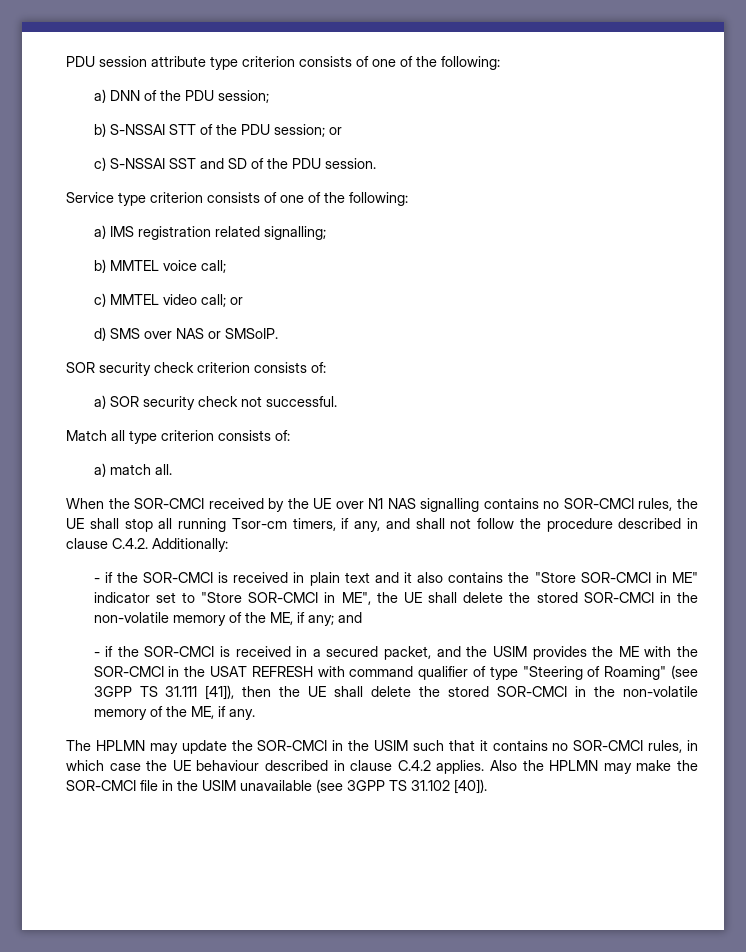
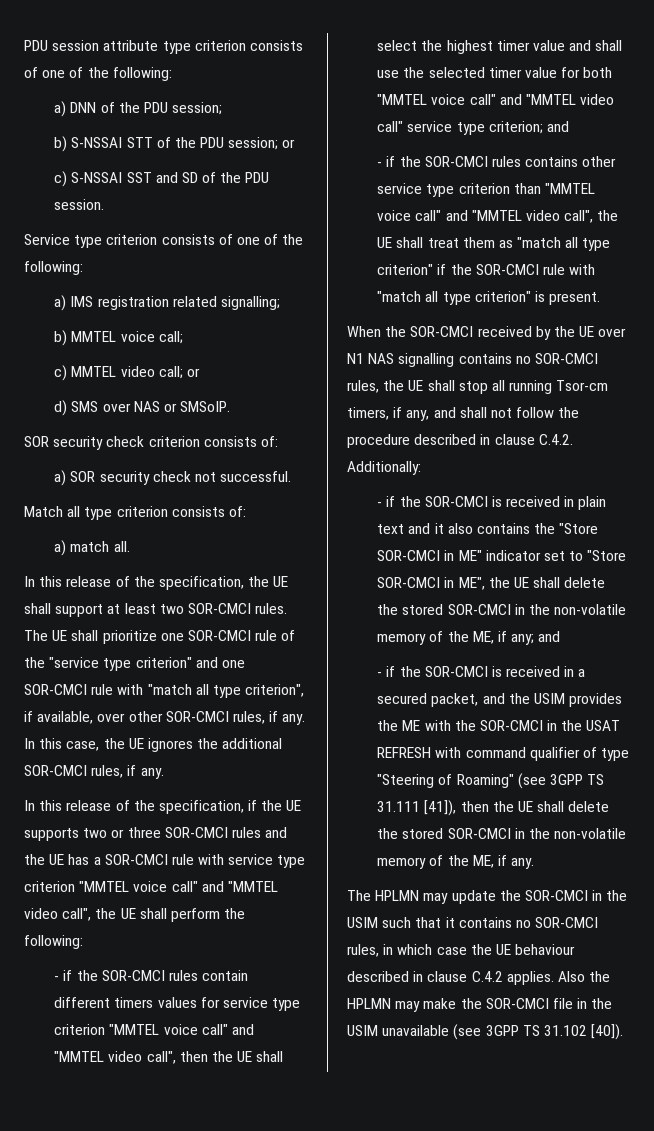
+ In this release of the specification, the UE shall support at least two SOR-CMCI rules. The UE shall prioritize one SOR-CMCI rule of the "service type criterion" and one SOR-CMCI rule with "match all type criterion", if available, over other SOR-CMCI rules, if any. In this case, the UE ignores the additional SOR-CMCI rules, if any.
+ In this release of the specification, if the UE supports two or three SOR-CMCI rules and the UE has a SOR-CMCI rule with service type criterion "MMTEL voice call" and "MMTEL video call", the UE shall perform the following:
+ - if the SOR-CMCI rules contain different timers values for service type criterion "MMTEL voice call" and "MMTEL video call", then the UE shall select the highest timer value and shall use the selected timer value for both "MMTEL voice call" and "MMTEL video call" service type criterion; and
+ - if the SOR-CMCI rules contains other service type criterion than "MMTEL voice call" and "MMTEL video call", the UE shall treat them as "match all type criterion" if the SOR-CMCI rule with "match all type criterion" is present.

